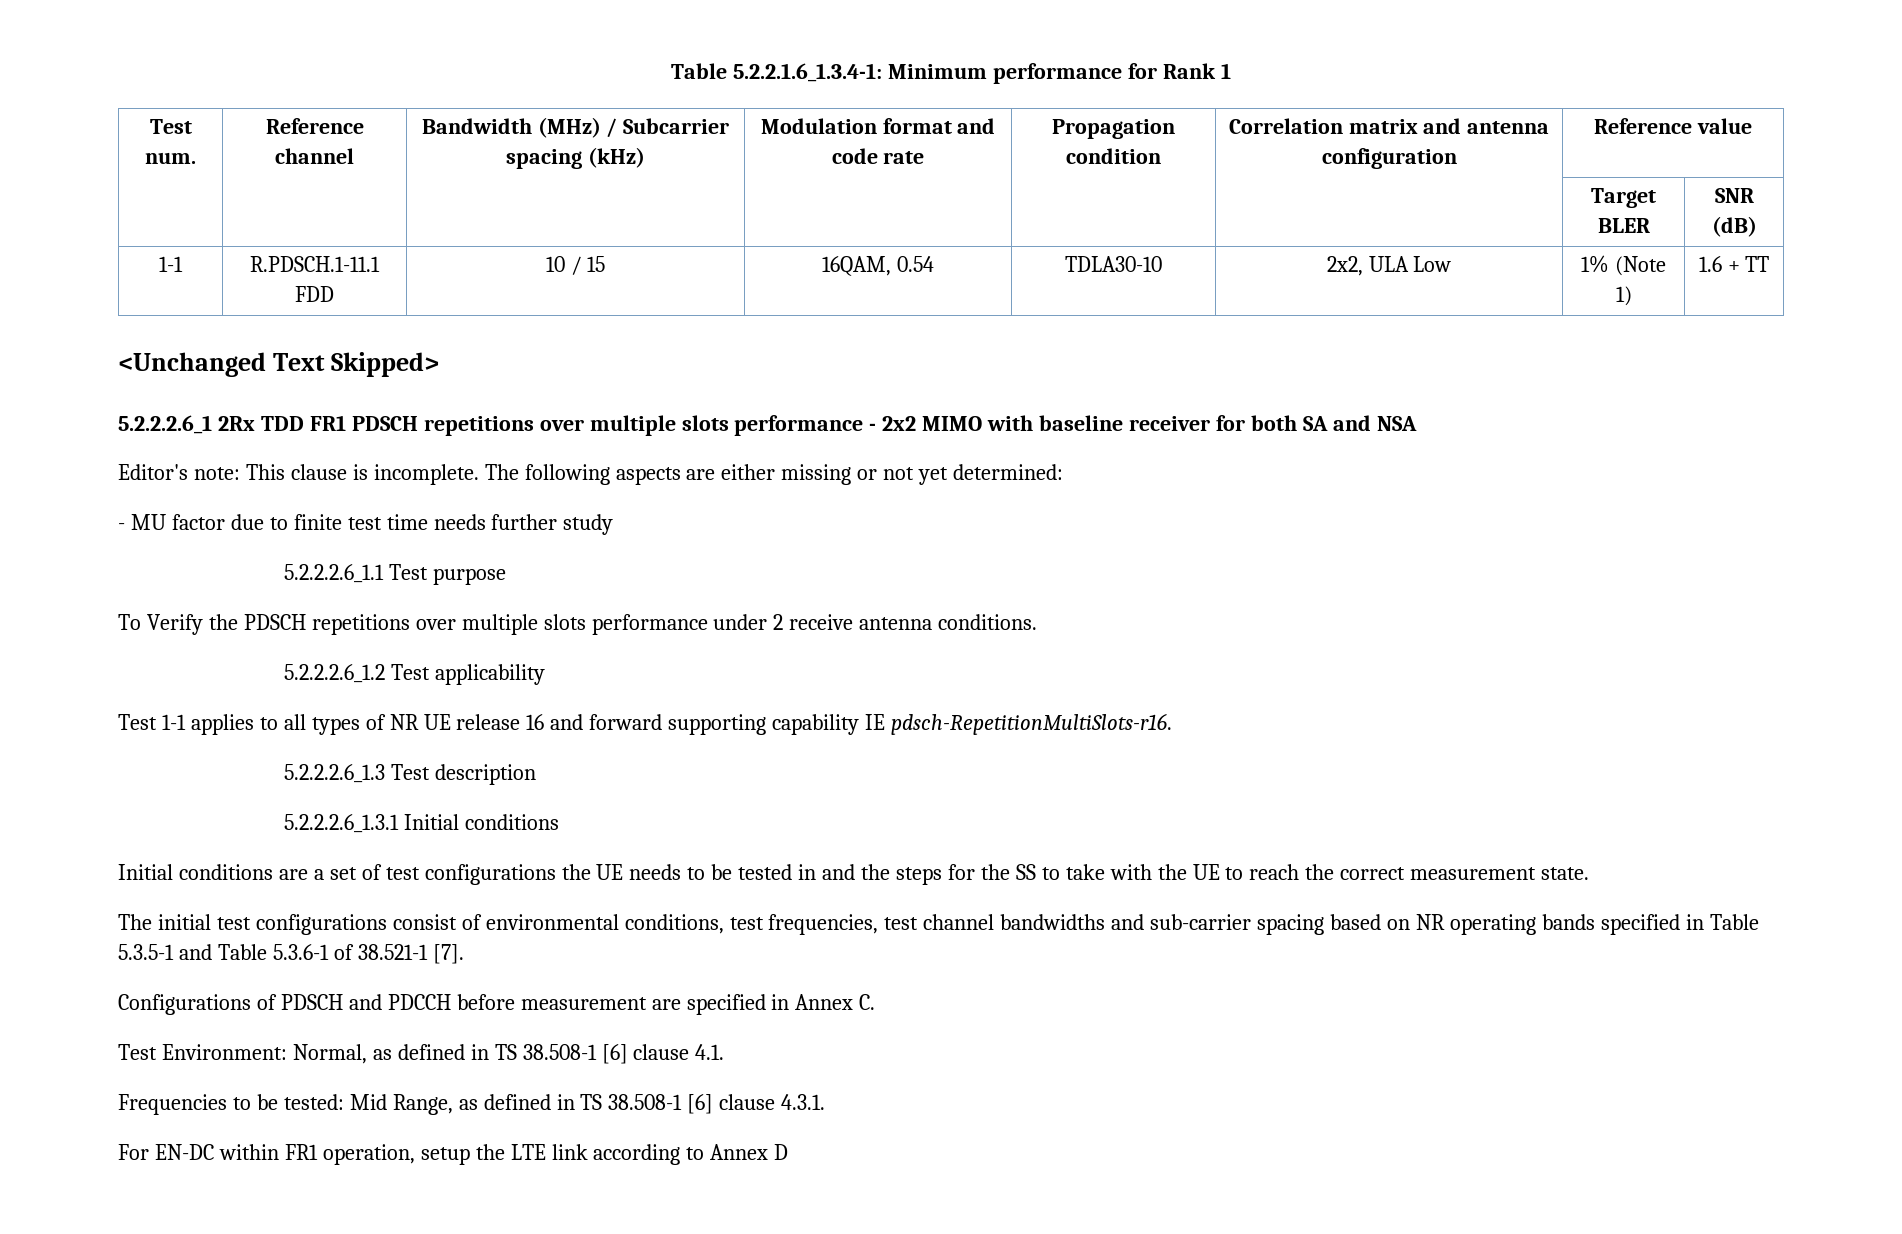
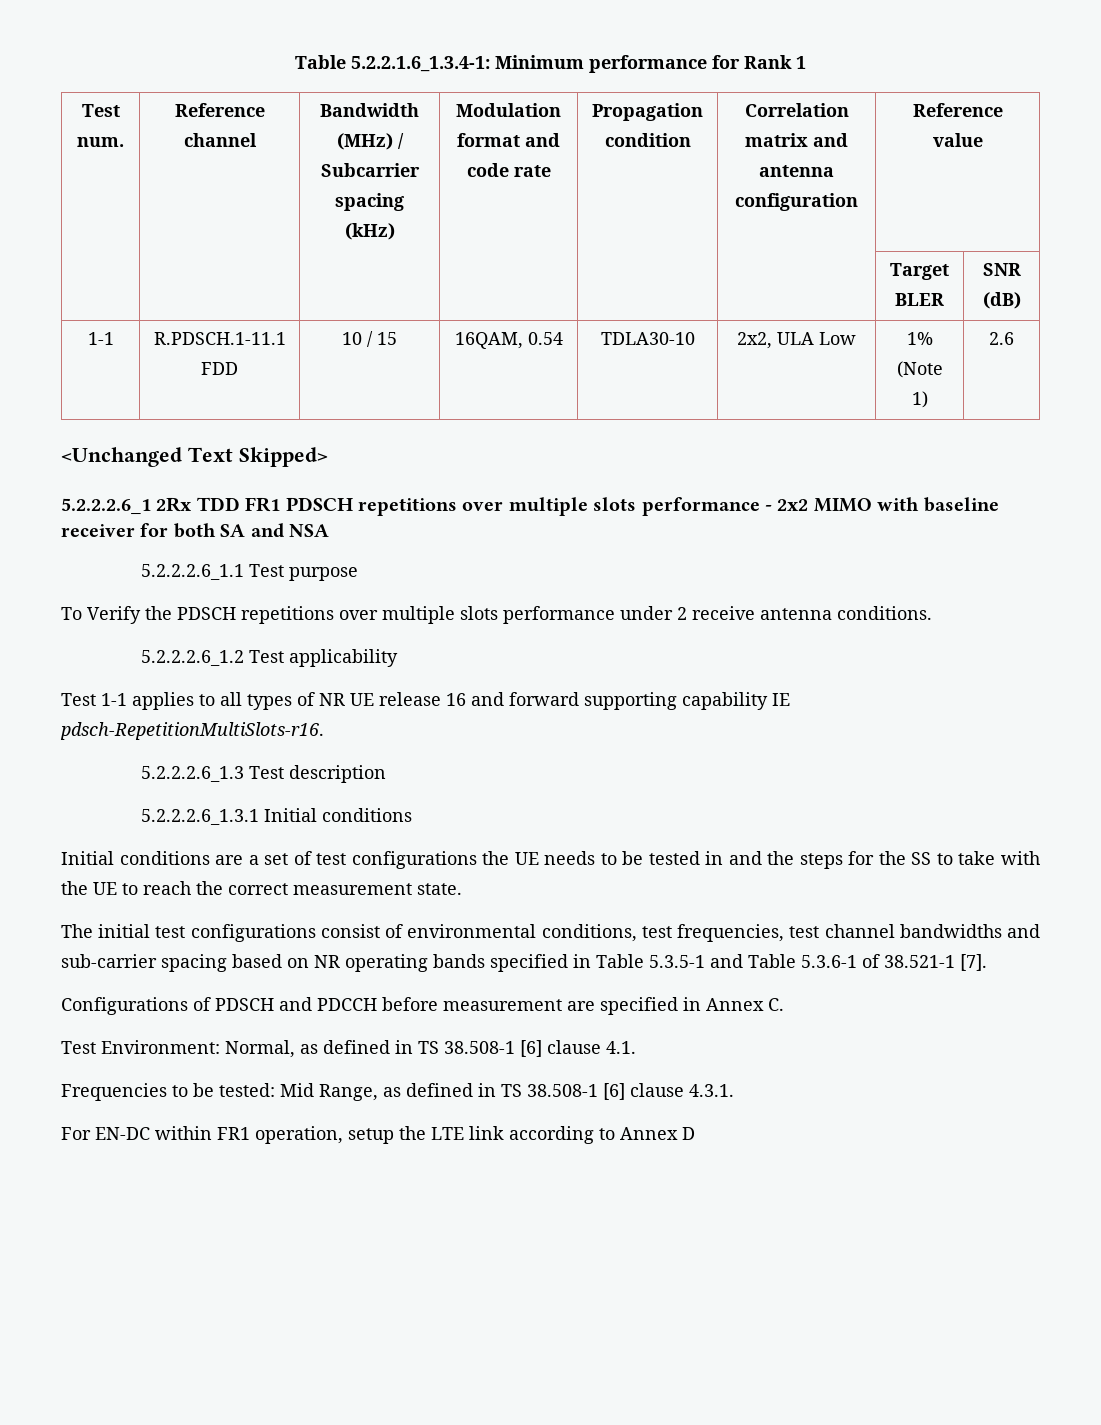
- 1-1 | R.PDSCH.1-11.1 FDD | 10 / 15 | 16QAM, 0.54 | TDLA30-10 | 2x2, ULA Low | 1% (Note 1) | 1.6 + TT
+ 1-1 | R.PDSCH.1-11.1 FDD | 10 / 15 | 16QAM, 0.54 | TDLA30-10 | 2x2, ULA Low | 1% (Note 1) | 2.6
- Editor's note: This clause is incomplete. The following aspects are either missing or not yet determined:
- - MU factor due to finite test time needs further study

